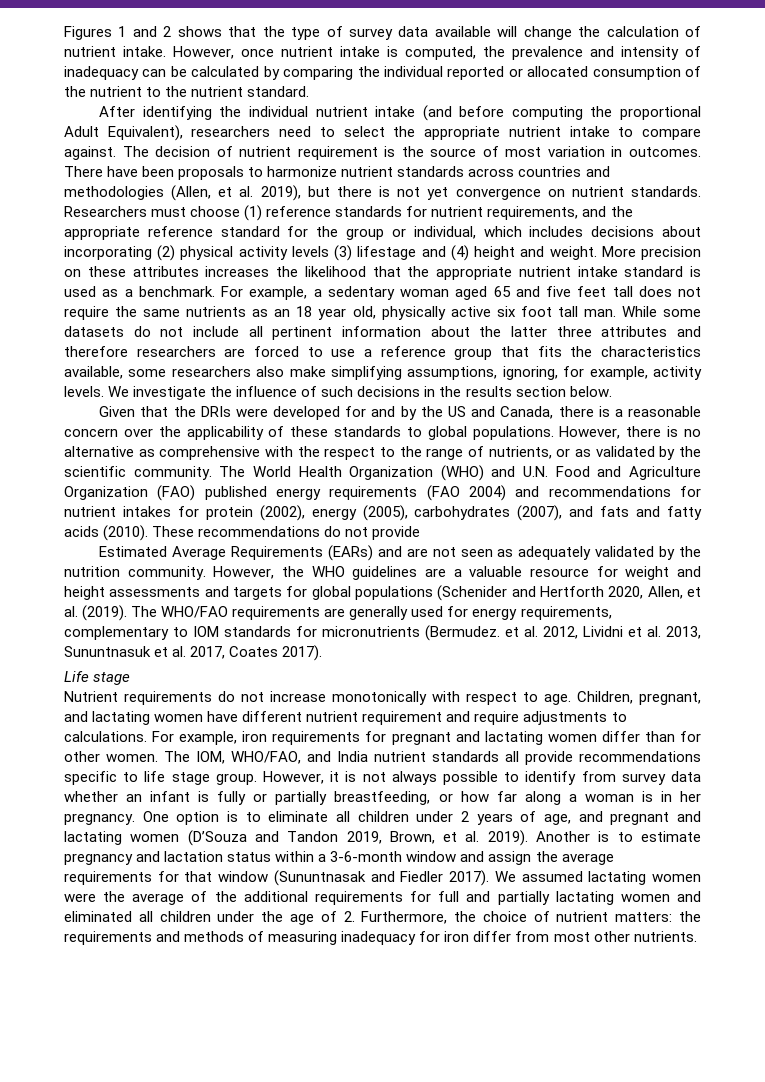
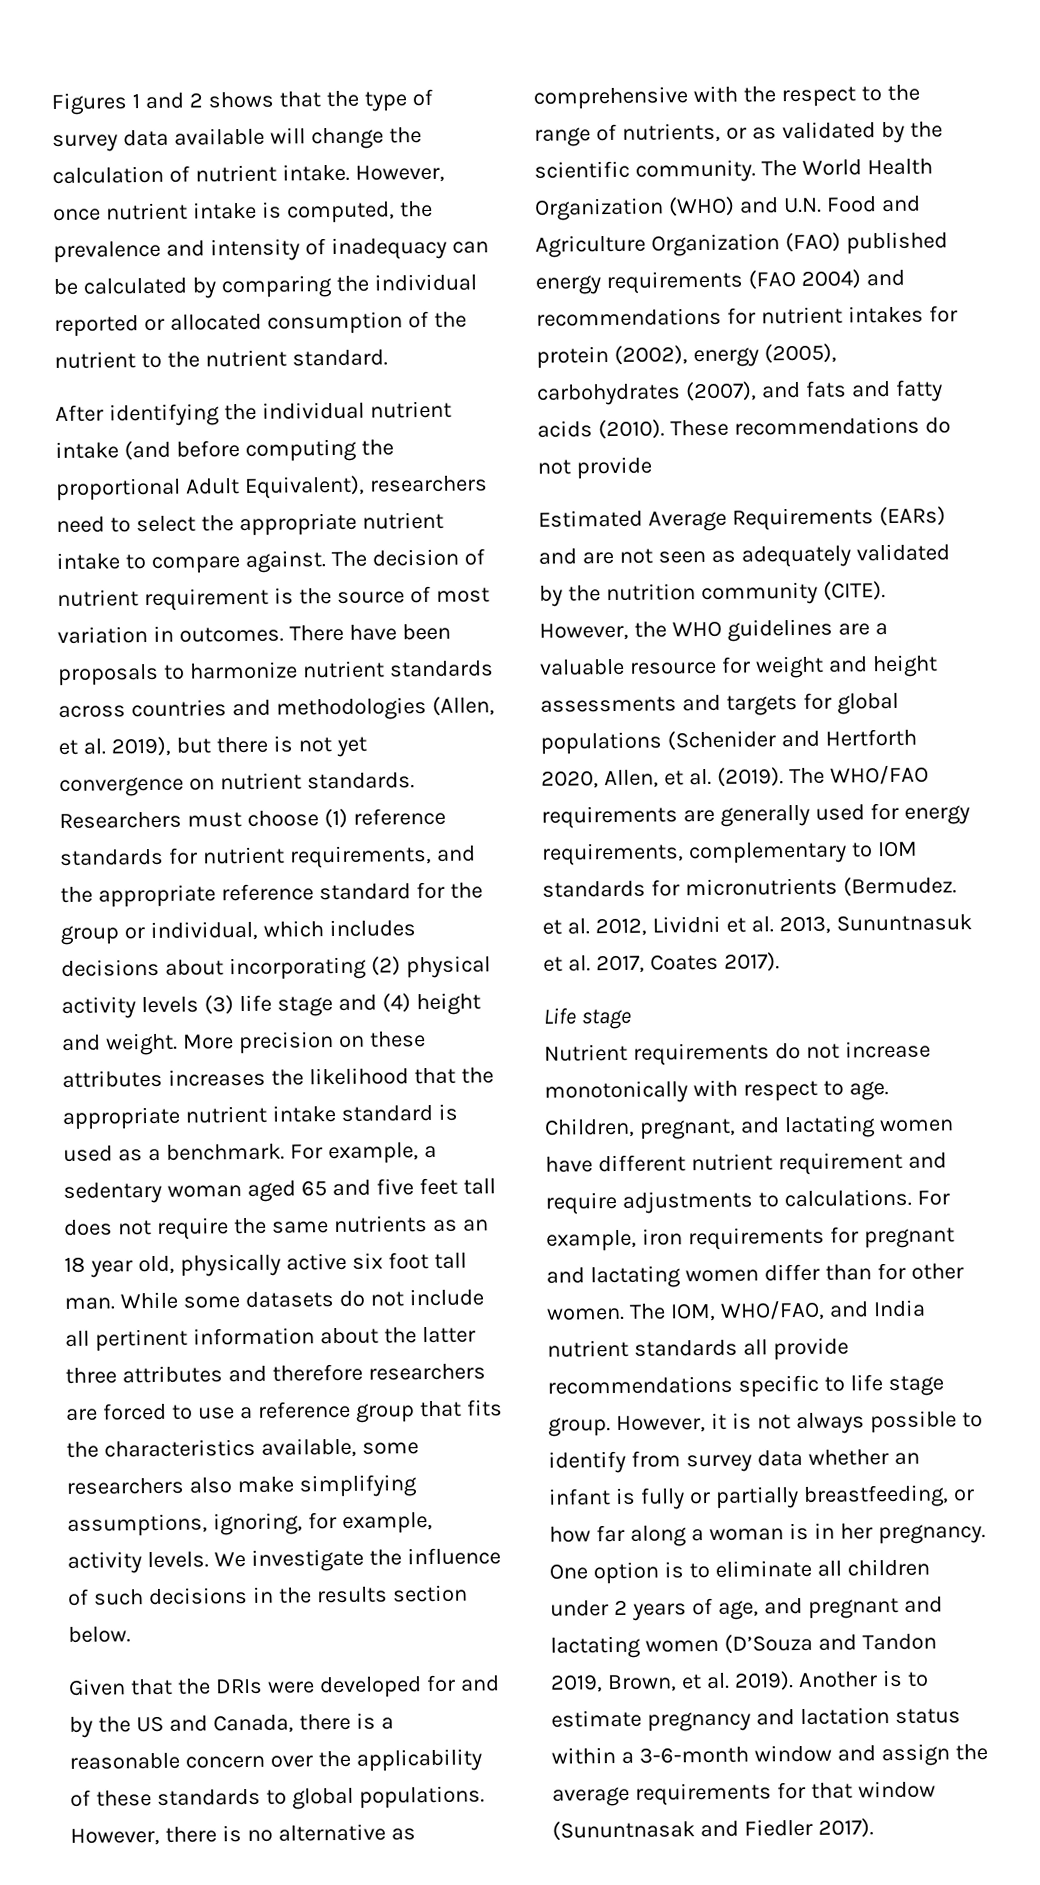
- Researchers must choose (1) reference standards for nutrient requirements, and the appropriate reference standard for the group or individual, which includes decisions about incorporating (2) physical activity levels (3) lifestage and (4) height and weight.
+ Researchers must choose (1) reference standards for nutrient requirements, and the appropriate reference standard for the group or individual, which includes decisions about incorporating (2) physical activity levels (3) life stage and (4) height and weight.
- Estimated Average Requirements (EARs) and are not seen as adequately validated by the nutrition community.
+ Estimated Average Requirements (EARs) and are not seen as adequately validated by the nutrition community (CITE).
- We assumed lactating women were the average of the additional requirements for full and partially lactating women and eliminated all children under the age of 2. Furthermore, the choice of nutrient matters: the requirements and methods of measuring inadequacy for iron differ from most other nutrients.

